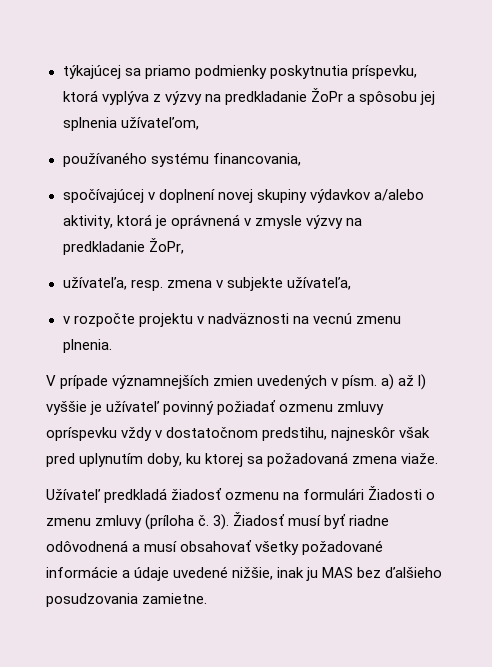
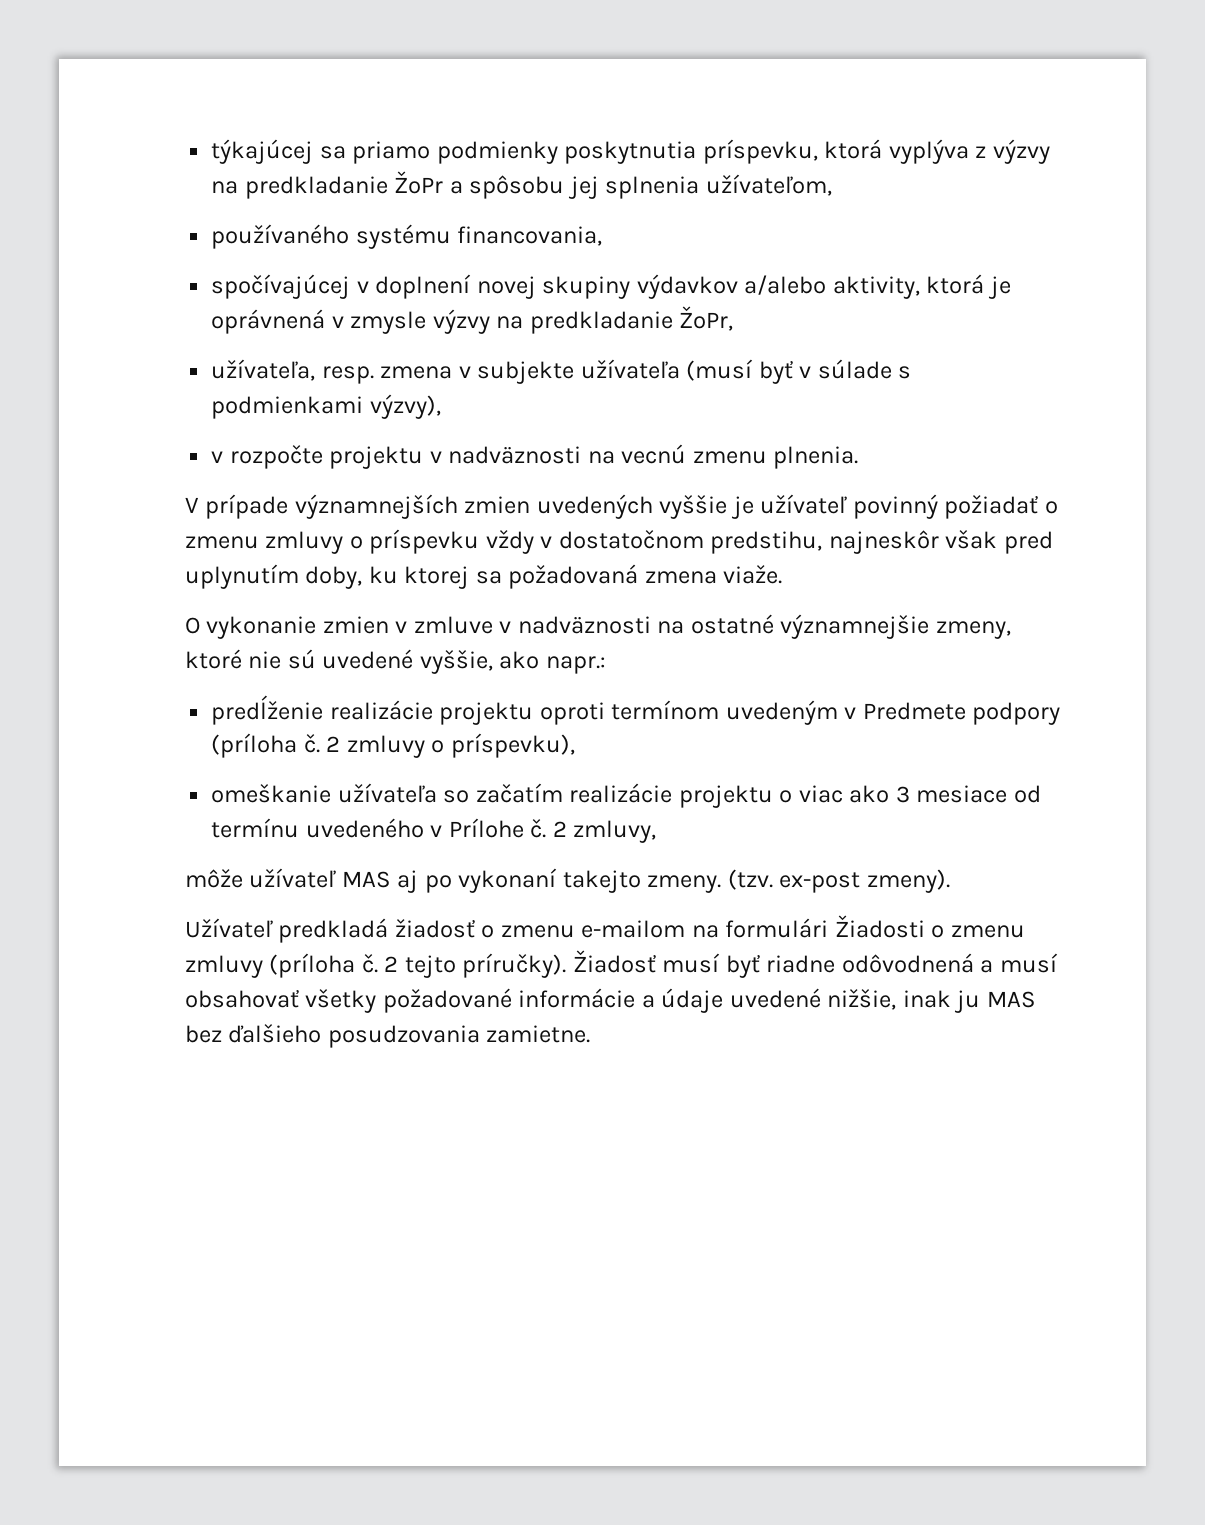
- užívateľa, resp. zmena v subjekte užívateľa,
+ užívateľa, resp. zmena v subjekte užívateľa (musí byť v súlade s podmienkami výzvy),
- V prípade významnejších zmien uvedených v písm. a) až l) vyššie je užívateľ povinný požiadať ozmenu zmluvy opríspevku vždy v dostatočnom predstihu, najneskôr však pred uplynutím doby, ku ktorej sa požadovaná zmena viaže.
+ V prípade významnejších zmien uvedených vyššie je užívateľ povinný požiadať o zmenu zmluvy o príspevku vždy v dostatočnom predstihu, najneskôr však pred uplynutím doby, ku ktorej sa požadovaná zmena viaže.
+ O vykonanie zmien v zmluve v nadväznosti na ostatné významnejšie zmeny, ktoré nie sú uvedené vyššie, ako napr.:
+ predĺženie realizácie projektu oproti termínom uvedeným v Predmete podpory (príloha č. 2 zmluvy o príspevku),
+ omeškanie užívateľa so začatím realizácie projektu o viac ako 3 mesiace od termínu uvedeného v Prílohe č. 2 zmluvy,
+ môže užívateľ MAS aj po vykonaní takejto zmeny. (tzv. ex-post zmeny).
- Užívateľ predkladá žiadosť ozmenu na formulári Žiadosti o zmenu zmluvy (príloha č.
+ Užívateľ predkladá žiadosť o zmenu e-mailom na formulári Žiadosti o zmenu zmluvy (príloha č.
- 3).
+ 2 tejto príručky).

